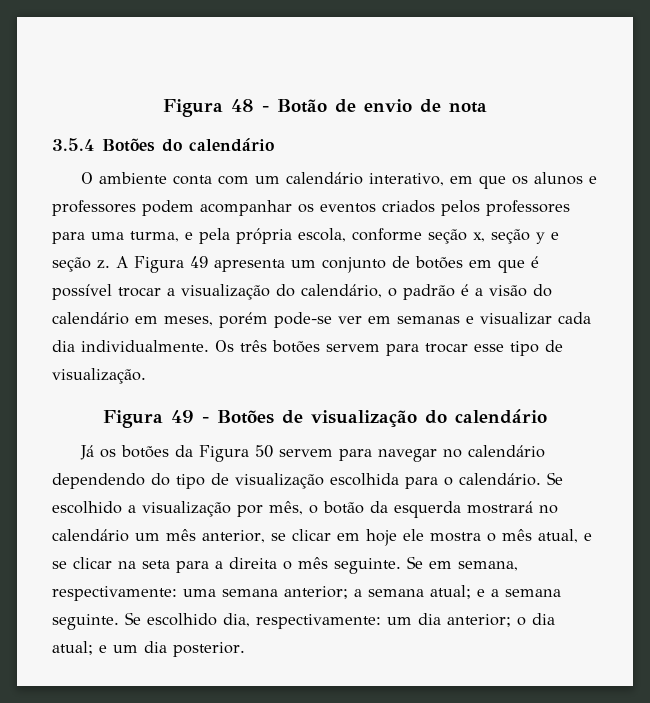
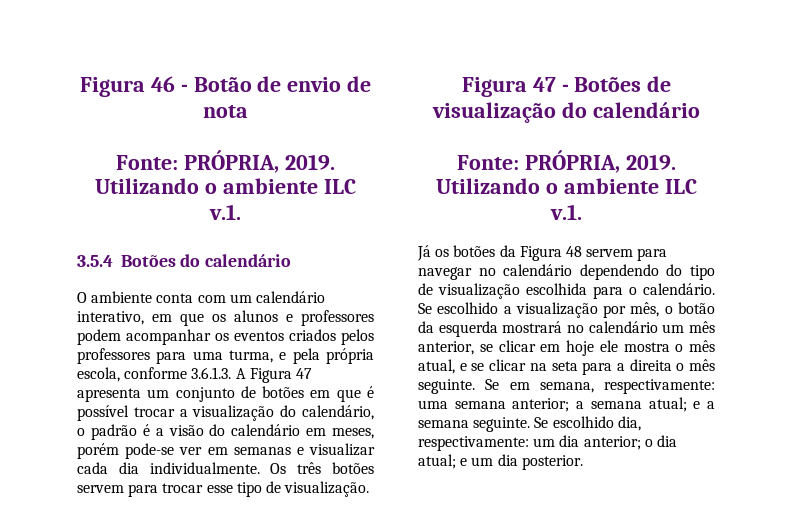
- Figura 48 - Botão de envio de nota
+ Figura 46 - Botão de envio de nota
+ Fonte: PRÓPRIA, 2019. Utilizando o ambiente ILC v.1.
- O ambiente conta com um calendário interativo, em que os alunos e professores podem acompanhar os eventos criados pelos professores para uma turma, e pela própria escola, conforme seção x, seção y e seção z. A Figura 49 apresenta um conjunto de botões em que é possível trocar a visualização do calendário, o padrão é a visão do calendário em meses, porém pode-se ver em semanas e visualizar cada dia individualmente.
+ O ambiente conta com um calendário interativo, em que os alunos e professores podem acompanhar os eventos criados pelos professores para uma turma, e pela própria escola, conforme 3.6.1.3. A Figura 47 apresenta um conjunto de botões em que é possível trocar a visualização do calendário, o padrão é a visão do calendário em meses, porém pode-se ver em semanas e visualizar cada dia individualmente.
- Figura 49 - Botões de visualização do calendário
+ Figura 47 - Botões de visualização do calendário
+ Fonte: PRÓPRIA, 2019. Utilizando o ambiente ILC v.1.
- Já os botões da Figura 50 servem para navegar no calendário dependendo do tipo de visualização escolhida para o calendário.
+ Já os botões da Figura 48 servem para navegar no calendário dependendo do tipo de visualização escolhida para o calendário.

